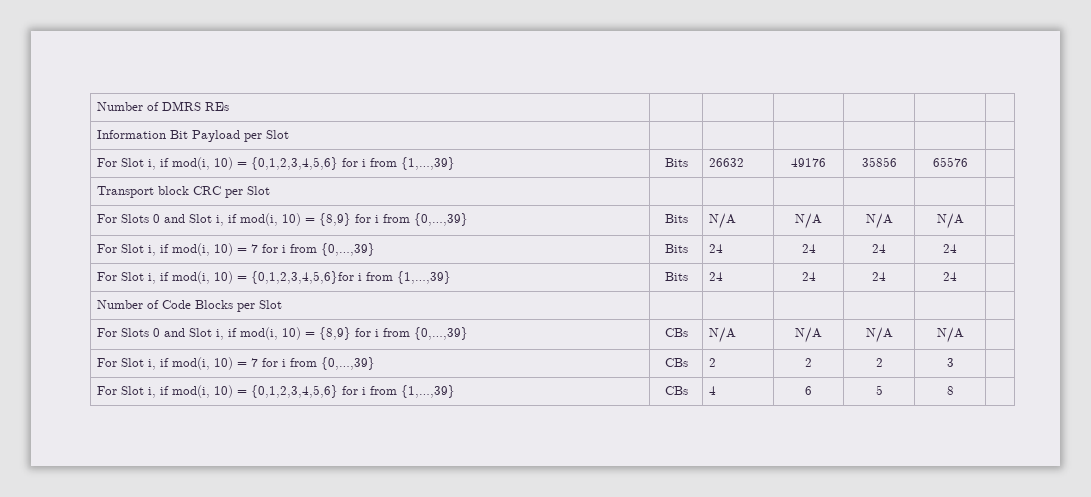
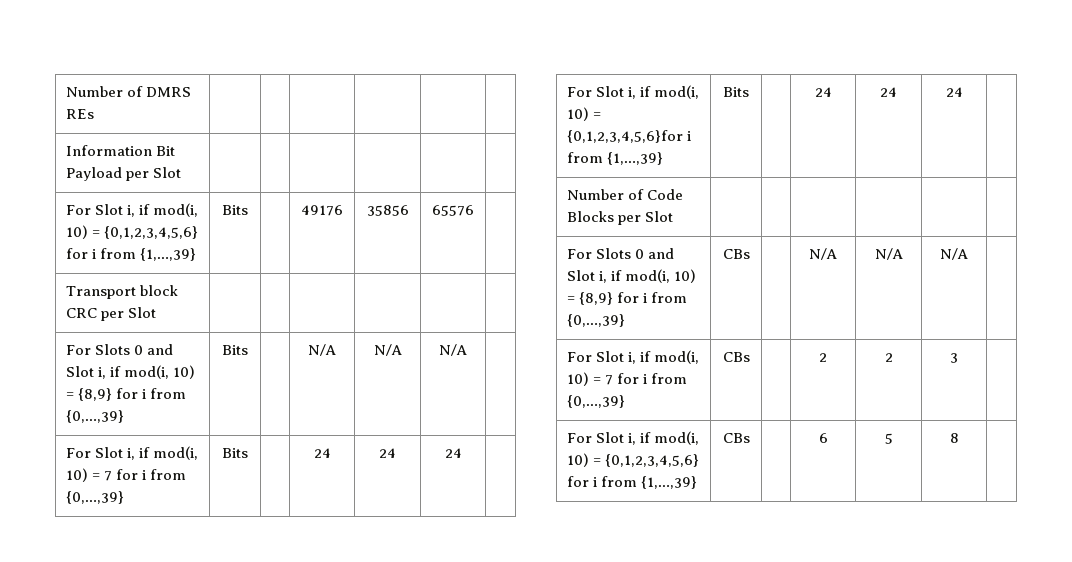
- For Slot i, if mod(i, 10) = {0,1,2,3,4,5,6} for i from {1,…,39} | Bits | 26632 | 49176 | 35856 | 65576 |
+ For Slot i, if mod(i, 10) = {0,1,2,3,4,5,6} for i from {1,…,39} | Bits | | 49176 | 35856 | 65576 |
- For Slots 0 and Slot i, if mod(i, 10) = {8,9} for i from {0,…,39} | Bits | N/A | N/A | N/A | N/A |
+ For Slots 0 and Slot i, if mod(i, 10) = {8,9} for i from {0,…,39} | Bits | | N/A | N/A | N/A |
- For Slot i, if mod(i, 10) = 7 for i from {0,…,39} | Bits | 24 | 24 | 24 | 24 |
+ For Slot i, if mod(i, 10) = 7 for i from {0,…,39} | Bits | | 24 | 24 | 24 |
- For Slot i, if mod(i, 10) = {0,1,2,3,4,5,6}for i from {1,…,39} | Bits | 24 | 24 | 24 | 24 |
+ For Slot i, if mod(i, 10) = {0,1,2,3,4,5,6}for i from {1,…,39} | Bits | | 24 | 24 | 24 |
- For Slots 0 and Slot i, if mod(i, 10) = {8,9} for i from {0,…,39} | CBs | N/A | N/A | N/A | N/A |
+ For Slots 0 and Slot i, if mod(i, 10) = {8,9} for i from {0,…,39} | CBs | | N/A | N/A | N/A |
- For Slot i, if mod(i, 10) = 7 for i from {0,…,39} | CBs | 2 | 2 | 2 | 3 |
+ For Slot i, if mod(i, 10) = 7 for i from {0,…,39} | CBs | | 2 | 2 | 3 |
- For Slot i, if mod(i, 10) = {0,1,2,3,4,5,6} for i from {1,…,39} | CBs | 4 | 6 | 5 | 8 |
+ For Slot i, if mod(i, 10) = {0,1,2,3,4,5,6} for i from {1,…,39} | CBs | | 6 | 5 | 8 |

